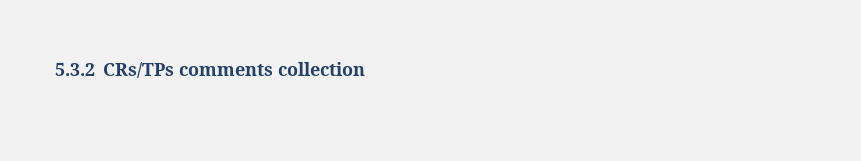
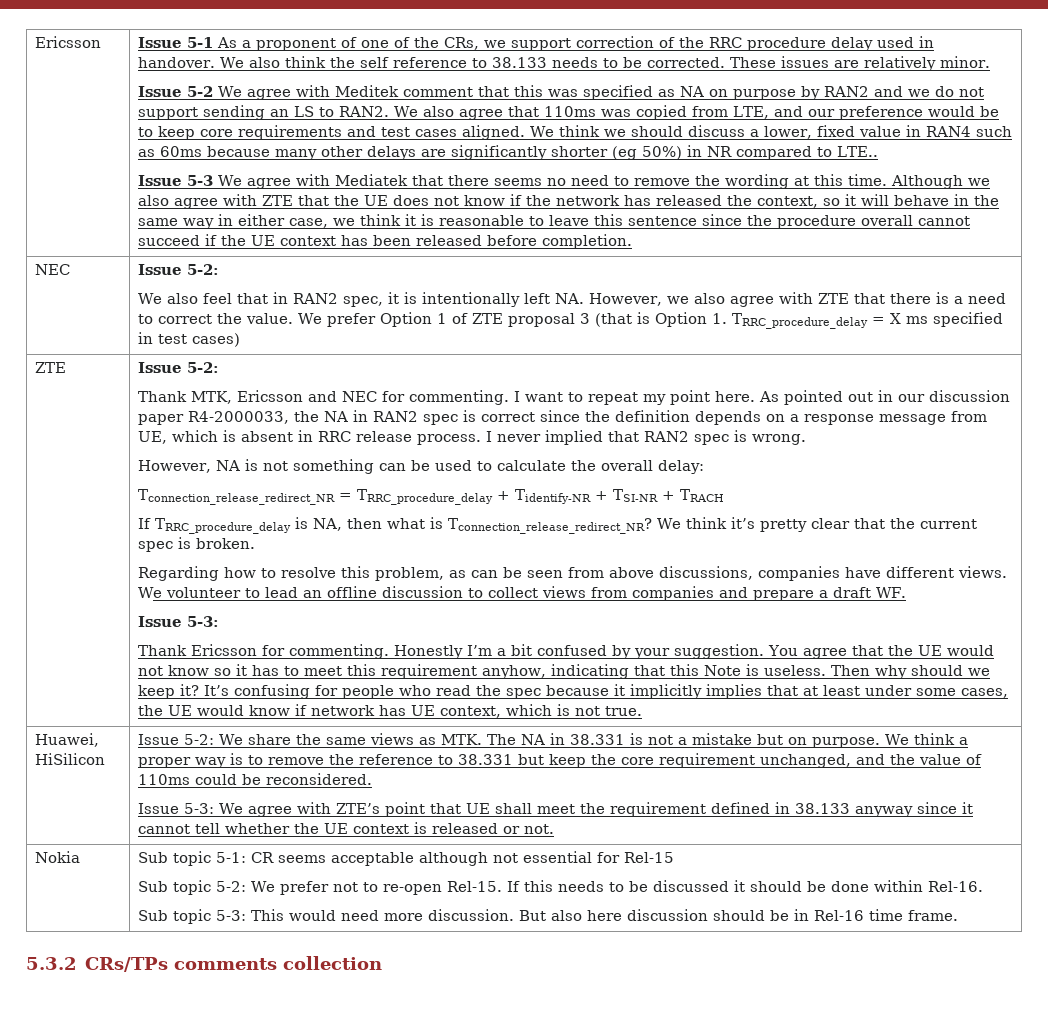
+ Ericsson | Issue 5-1 As a proponent of one of the CRs, we support correction of the RRC procedure delay used in handover. We also think the self reference to 38.133 needs to be corrected. These issues are relatively minor.
+ Issue 5-2 We agree with Meditek comment that this was specified as NA on purpose by RAN2 and we do not support sending an LS to RAN2. We also agree that 110ms was copied from LTE, and our preference would be to keep core requirements and test cases aligned. We think we should discuss a lower, fixed value in RAN4 such as 60ms because many other delays are significantly shorter (eg 50%) in NR compared to LTE..
+ Issue 5-3 We agree with Mediatek that there seems no need to remove the wording at this time. Although we also agree with ZTE that the UE does not know if the network has released the context, so it will behave in the same way in either case, we think it is reasonable to leave this sentence since the procedure overall cannot succeed if the UE context has been released before completion.
+ NEC | Issue 5-2:
+ We also feel that in RAN2 spec, it is intentionally left NA. However, we also agree with ZTE that there is a need to correct the value. We prefer Option 1 of ZTE proposal 3 (that is Option 1. TRRC_procedure_delay = X ms specified in test cases)
+ ZTE | Issue 5-2:
+ Thank MTK, Ericsson and NEC for commenting. I want to repeat my point here. As pointed out in our discussion paper R4-2000033, the NA in RAN2 spec is correct since the definition depends on a response message from UE, which is absent in RRC release process. I never implied that RAN2 spec is wrong.
+ However, NA is not something can be used to calculate the overall delay:
+ Tconnection_release_redirect_NR = TRRC_procedure_delay + Tidentify-NR + TSI-NR + TRACH
+ If TRRC_procedure_delay is NA, then what is Tconnection_release_redirect_NR? We think it’s pretty clear that the current spec is broken.
+ Regarding how to resolve this problem, as can be seen from above discussions, companies have different views. We volunteer to lead an offline discussion to collect views from companies and prepare a draft WF.
+ Issue 5-3:
+ Thank Ericsson for commenting. Honestly I’m a bit confused by your suggestion. You agree that the UE would not know so it has to meet this requirement anyhow, indicating that this Note is useless. Then why should we keep it? It’s confusing for people who read the spec because it implicitly implies that at least under some cases, the UE would know if network has UE context, which is not true.
+ Huawei, HiSilicon | Issue 5-2: We share the same views as MTK. The NA in 38.331 is not a mistake but on purpose. We think a proper way is to remove the reference to 38.331 but keep the core requirement unchanged, and the value of 110ms could be reconsidered.
+ Issue 5-3: We agree with ZTE’s point that UE shall meet the requirement defined in 38.133 anyway since it cannot tell whether the UE context is released or not.
+ Nokia | Sub topic 5-1: CR seems acceptable although not essential for Rel-15
+ Sub topic 5-2: We prefer not to re-open Rel-15. If this needs to be discussed it should be done within Rel-16.
+ Sub topic 5-3: This would need more discussion. But also here discussion should be in Rel-16 time frame.

